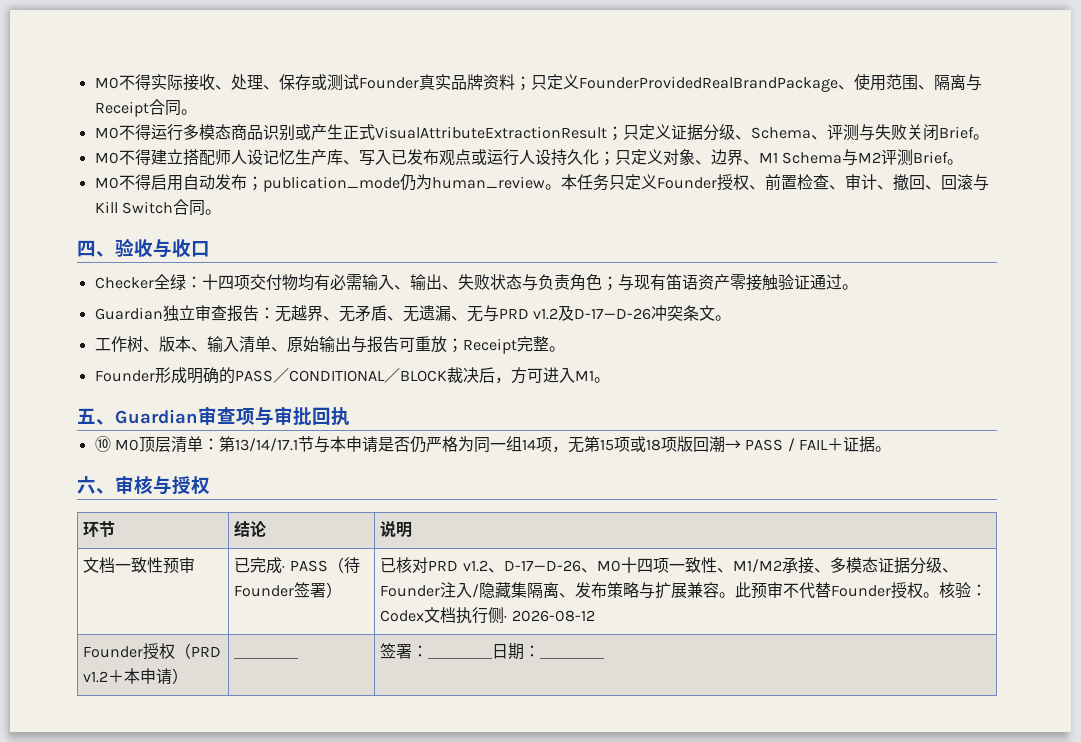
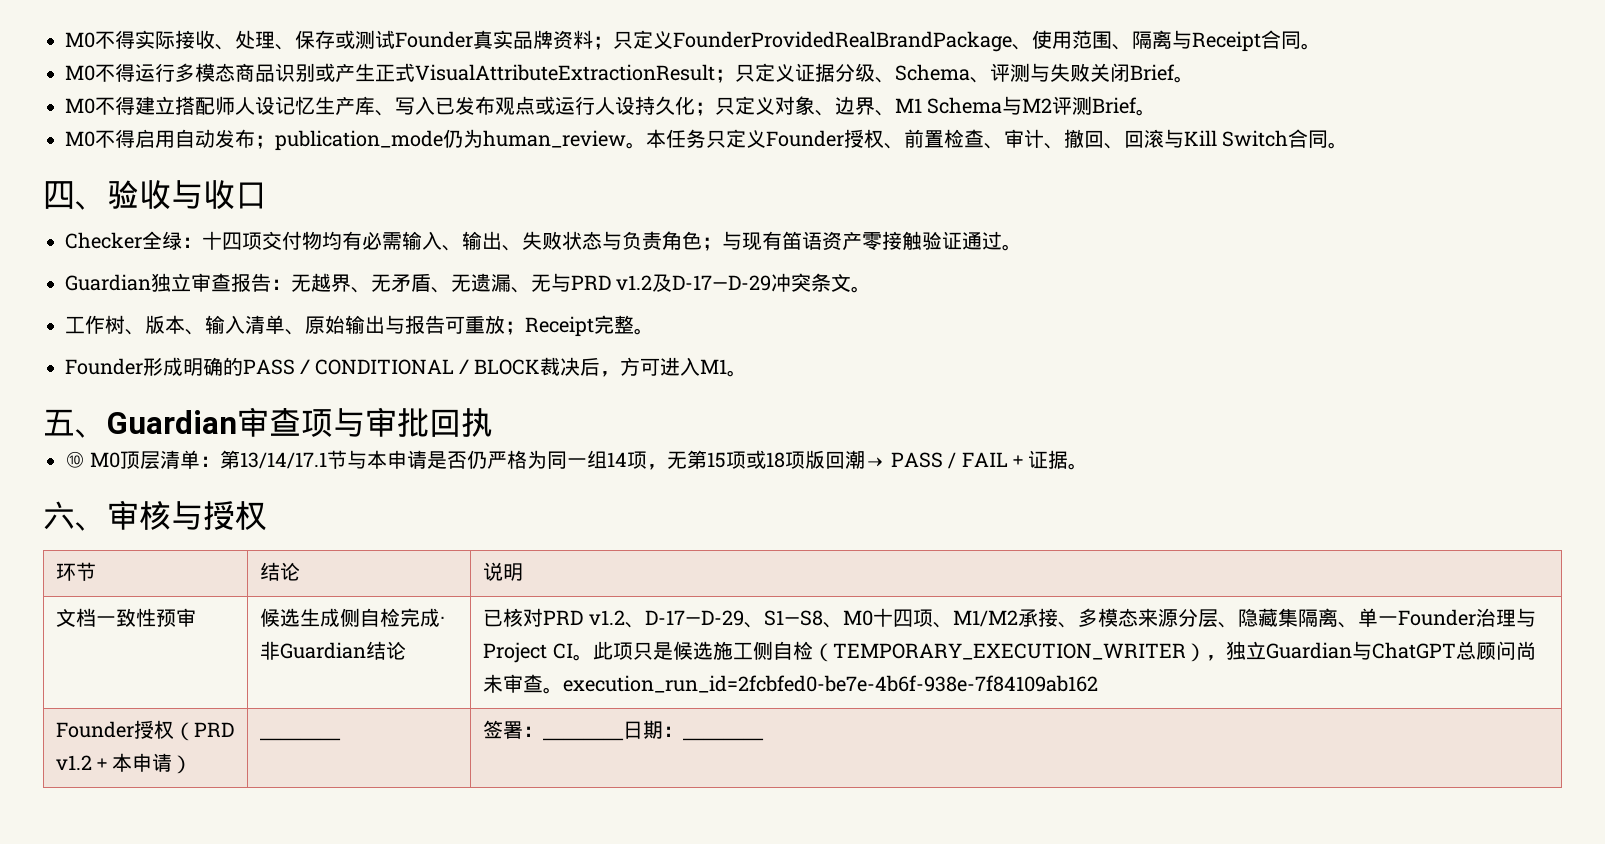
- Guardian独立审查报告：无越界、无矛盾、无遗漏、无与PRD v1.2及D-17—D-26冲突条文。
+ Guardian独立审查报告：无越界、无矛盾、无遗漏、无与PRD v1.2及D-17—D-29冲突条文。
- 已完成· PASS（待Founder签署）
+ 候选生成侧自检完成·非Guardian结论
- 已核对PRD v1.2、D-17—D-26、M0十四项一致性、M1/M2承接、多模态证据分级、Founder注入/隐藏集隔离、发布策略与扩展兼容。此预审不代替Founder授权。核验：Codex文档执行侧· 2026-08-12
+ 已核对PRD v1.2、D-17—D-29、S1—S8、M0十四项、M1/M2承接、多模态来源分层、隐藏集隔离、单一Founder治理与Project CI。此项只是候选施工侧自检（TEMPORARY_EXECUTION_WRITER），独立Guardian与ChatGPT总顾问尚未审查。execution_run_id=2fcbfed0-be7e-4b6f-938e-7f84109ab162

